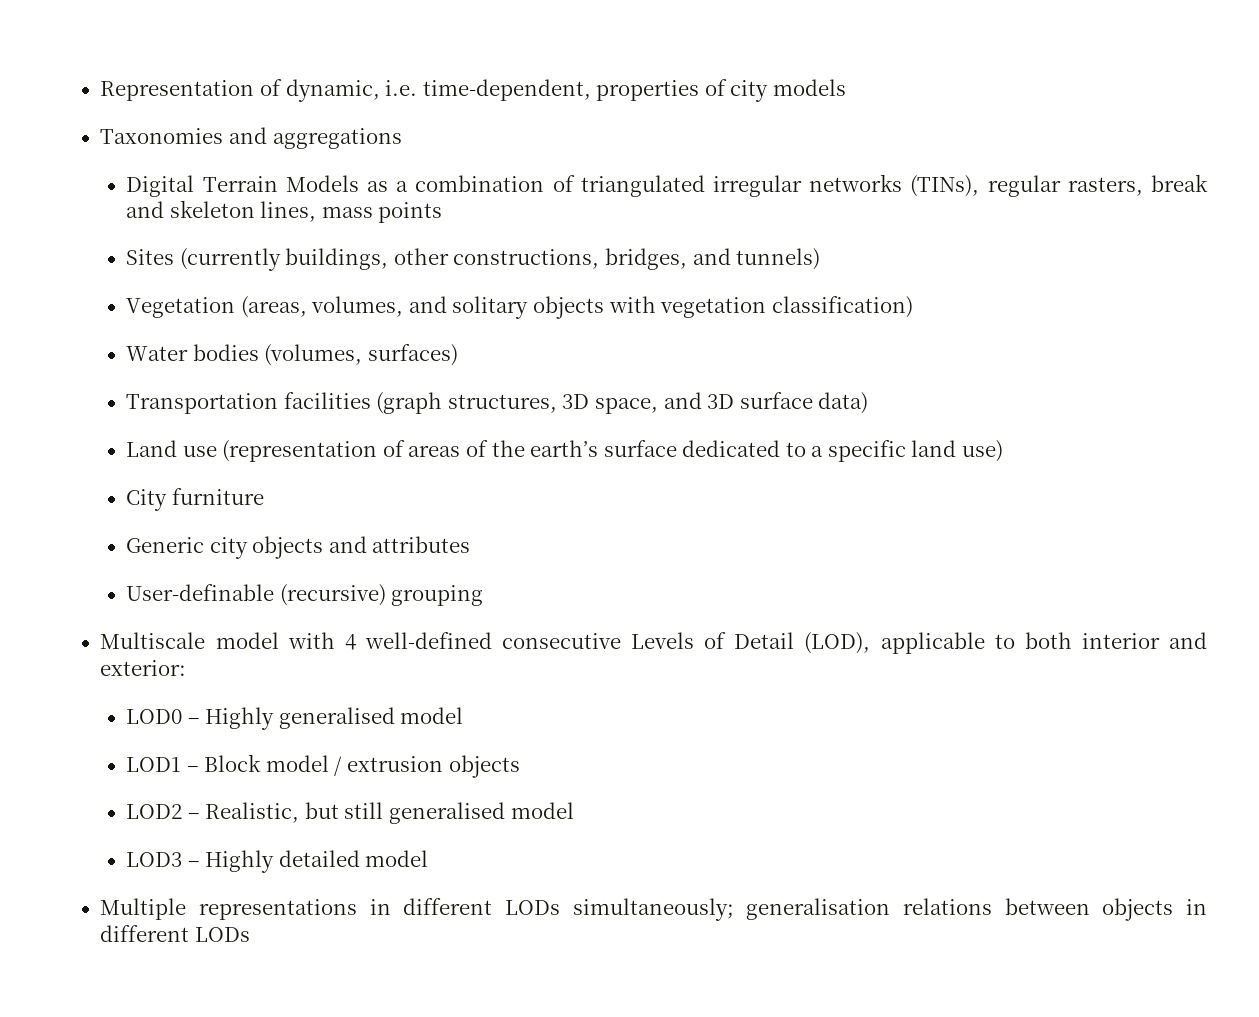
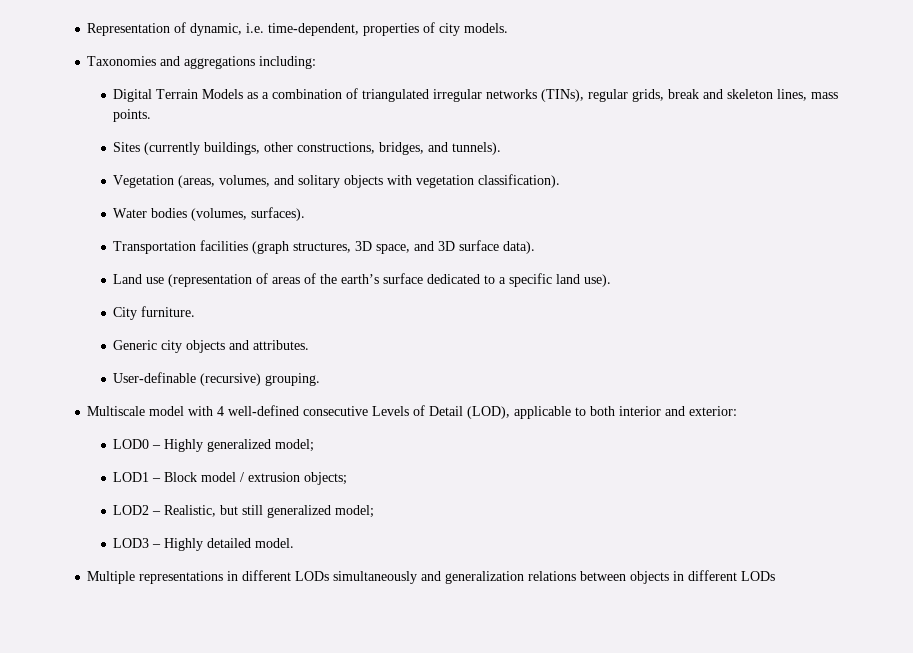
- Representation of dynamic, i.e. time-dependent, properties of city models
+ Representation of dynamic, i.e. time-dependent, properties of city models.
- Taxonomies and aggregations
+ Taxonomies and aggregations including:
- Digital Terrain Models as a combination of triangulated irregular networks (TINs), regular rasters, break and skeleton lines, mass points
+ Digital Terrain Models as a combination of triangulated irregular networks (TINs), regular grids, break and skeleton lines, mass points.
- Sites (currently buildings, other constructions, bridges, and tunnels)
+ Sites (currently buildings, other constructions, bridges, and tunnels).
- Vegetation (areas, volumes, and solitary objects with vegetation classification)
+ Vegetation (areas, volumes, and solitary objects with vegetation classification).
- Water bodies (volumes, surfaces)
+ Water bodies (volumes, surfaces).
- Transportation facilities (graph structures, 3D space, and 3D surface data)
+ Transportation facilities (graph structures, 3D space, and 3D surface data).
- Land use (representation of areas of the earth’s surface dedicated to a specific land use)
+ Land use (representation of areas of the earth’s surface dedicated to a specific land use).
- City furniture
+ City furniture.
- Generic city objects and attributes
+ Generic city objects and attributes.
- User-definable (recursive) grouping
+ User-definable (recursive) grouping.
- LOD0 – Highly generalised model
+ LOD0 – Highly generalized model;
- LOD1 – Block model / extrusion objects
+ LOD1 – Block model / extrusion objects;
- LOD2 – Realistic, but still generalised model
+ LOD2 – Realistic, but still generalized model;
- LOD3 – Highly detailed model
+ LOD3 – Highly detailed model.
- Multiple representations in different LODs simultaneously; generalisation relations between objects in different LODs
+ Multiple representations in different LODs simultaneously and generalization relations between objects in different LODs

